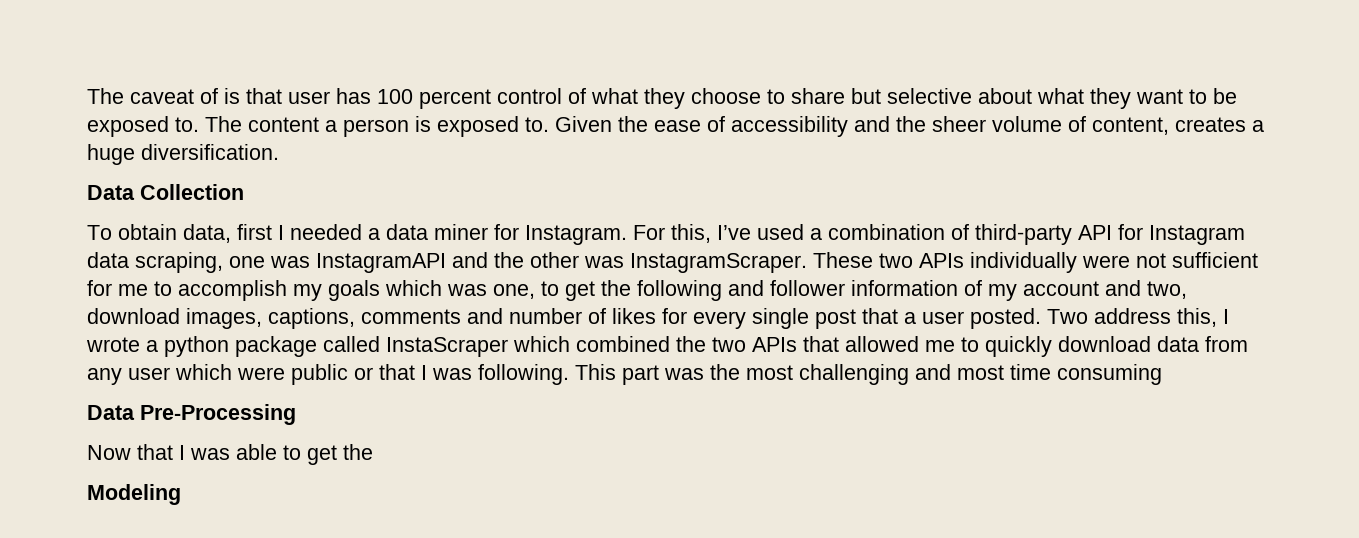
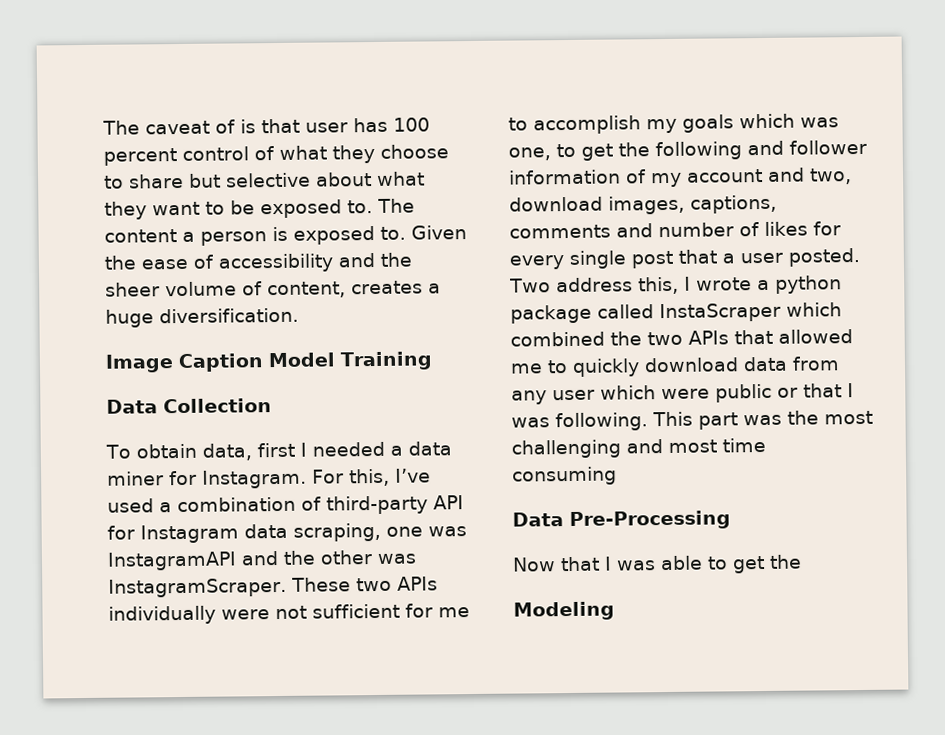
+ Image Caption Model Training

